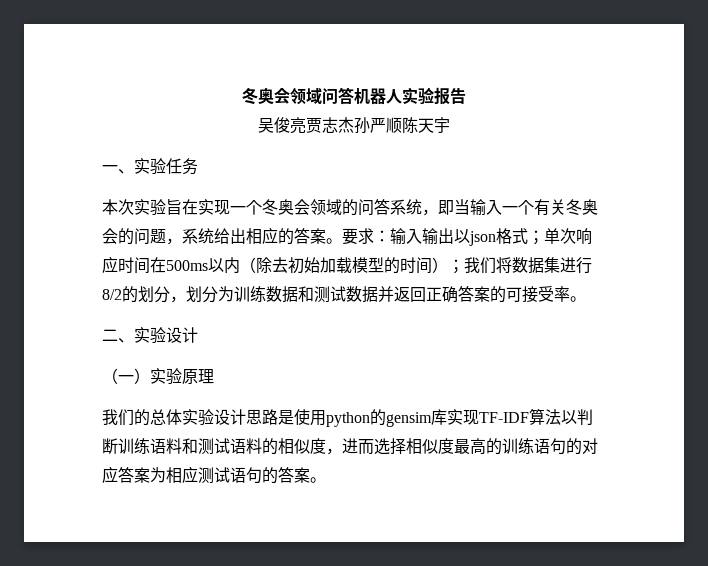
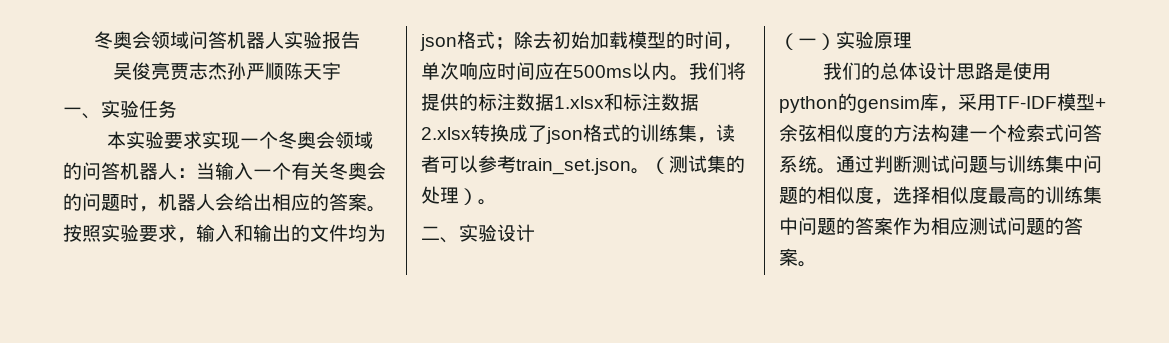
- 本次实验旨在实现一个冬奥会领域的问答系统，即当输入一个有关冬奥会的问题，系统给出相应的答案。
+ 本实验要求实现一个冬奥会领域的问答机器人：当输入一个有关冬奥会的问题时，机器人会给出相应的答案。
- 要求：输入输出以json格式；单次响应时间在500ms以内（除去初始加载模型的时间）；我们将数据集进行8/2的划分，划分为训练数据和测试数据并返回正确答案的可接受率。
+ 按照实验要求，输入和输出的文件均为json格式；除去初始加载模型的时间，单次响应时间应在500ms以内。我们将提供的标注数据1.xlsx和标注数据2.xlsx转换成了json格式的训练集，读者可以参考train_set.json。（测试集的处理）。
- 我们的总体实验设计思路是使用python的gensim库实现TF-IDF算法以判断训练语料和测试语料的相似度，进而选择相似度最高的训练语句的对应答案为相应测试语句的答案。
+ 我们的总体设计思路是使用python的gensim库，采用TF-IDF模型+余弦相似度的方法构建一个检索式问答系统。通过判断测试问题与训练集中问题的相似度，选择相似度最高的训练集中问题的答案作为相应测试问题的答案。

